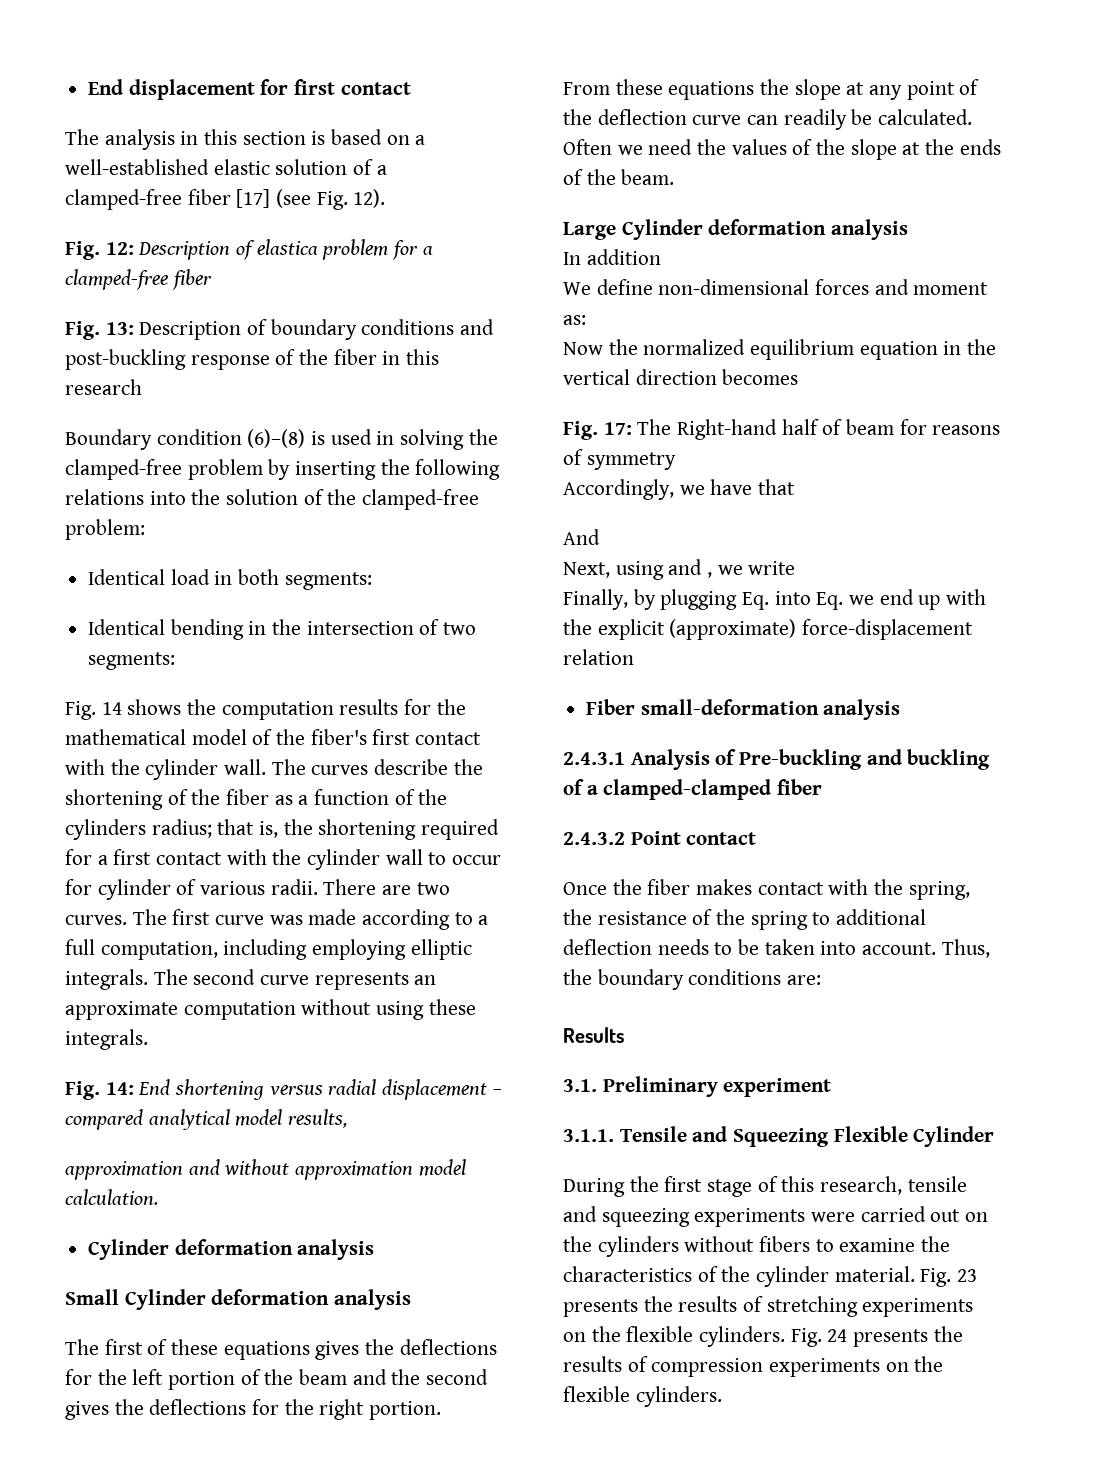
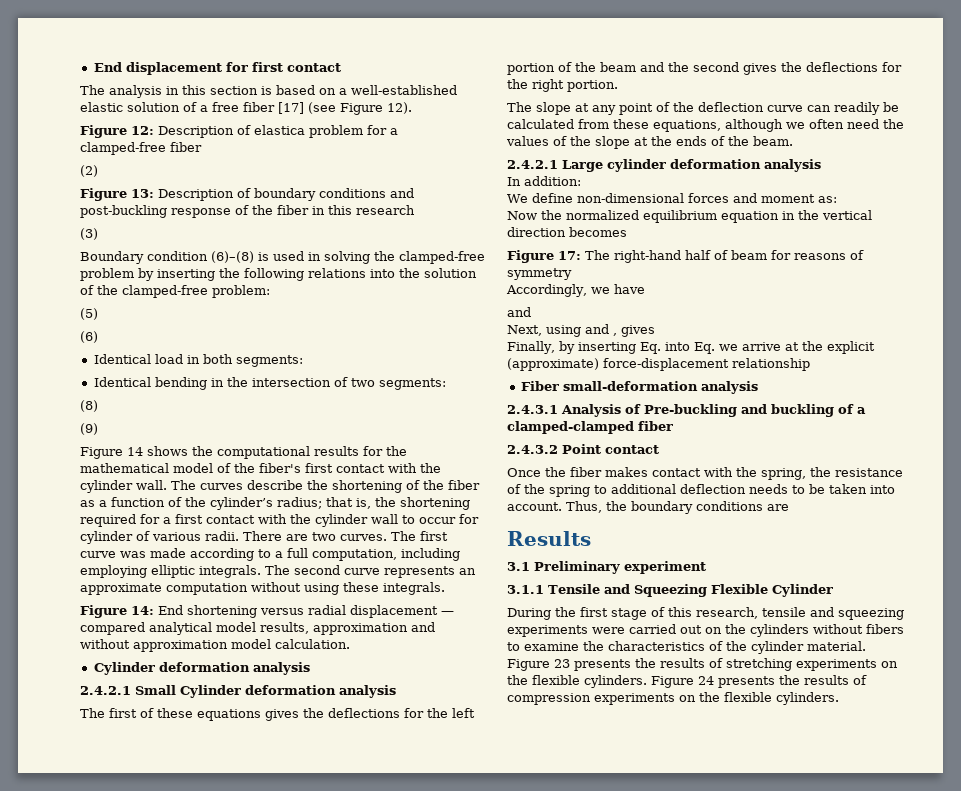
- The analysis in this section is based on a well-established elastic solution of a clamped-free fiber [17] (see Fig. 12).
+ The analysis in this section is based on a well-established elastic solution of a free fiber [17] (see Figure 12).
- Fig. 12: Description of elastica problem for a clamped-free fiber
+ Figure 12: Description of elastica problem for a clamped-free fiber
- Fig. 13: Description of boundary conditions and post-buckling response of the fiber in this research
+ (2)
+ Figure 13: Description of boundary conditions and post-buckling response of the fiber in this research
+ (3)
+ (5)
+ (6)
- Fig. 14 shows the computation results for the mathematical model of the fiber's first contact with the cylinder wall.
+ (8)
+ (9)
+ Figure 14 shows the computational results for the mathematical model of the fiber's first contact with the cylinder wall.
- The curves describe the shortening of the fiber as a function of the cylinders radius; that is, the shortening required for a first contact with the cylinder wall to occur for cylinder of various radii.
+ The curves describe the shortening of the fiber as a function of the cylinder’s radius; that is, the shortening required for a first contact with the cylinder wall to occur for cylinder of various radii.
- Fig. 14: End shortening versus radial displacement – compared analytical model results,
- approximation and without approximation model calculation.
+ Figure 14: End shortening versus radial displacement — compared analytical model results, approximation and without approximation model calculation.
- Small Cylinder deformation analysis
+ 2.4.2.1 Small Cylinder deformation analysis
- From these equations the slope at any point of the deflection curve can readily be calculated. Often we need the values of the slope at the ends of the beam.
+ The slope at any point of the deflection curve can readily be calculated from these equations, although we often need the values of the slope at the ends of the beam.
- Large Cylinder deformation analysis
+ 2.4.2.1 Large cylinder deformation analysis
- In addition
+ In addition:
- Fig. 17: The Right-hand half of beam for reasons of symmetry
+ Figure 17: The right-hand half of beam for reasons of symmetry
- Accordingly, we have that
- And
+ Accordingly, we have
+ and
- Next, using and , we write
+ Next, using and , gives
- Finally, by plugging Eq. into Eq. we end up with the explicit (approximate) force-displacement relation
+ Finally, by inserting Eq. into Eq. we arrive at the explicit (approximate) force-displacement relationship
- Thus, the boundary conditions are:
+ Thus, the boundary conditions are
- 3.1. Preliminary experiment
+ 3.1 Preliminary experiment
- 3.1.1. Tensile and Squeezing Flexible Cylinder
+ 3.1.1 Tensile and Squeezing Flexible Cylinder
- Fig. 23 presents the results of stretching experiments on the flexible cylinders.
+ Figure 23 presents the results of stretching experiments on the flexible cylinders.
- Fig. 24 presents the results of compression experiments on the flexible cylinders.
+ Figure 24 presents the results of compression experiments on the flexible cylinders.

